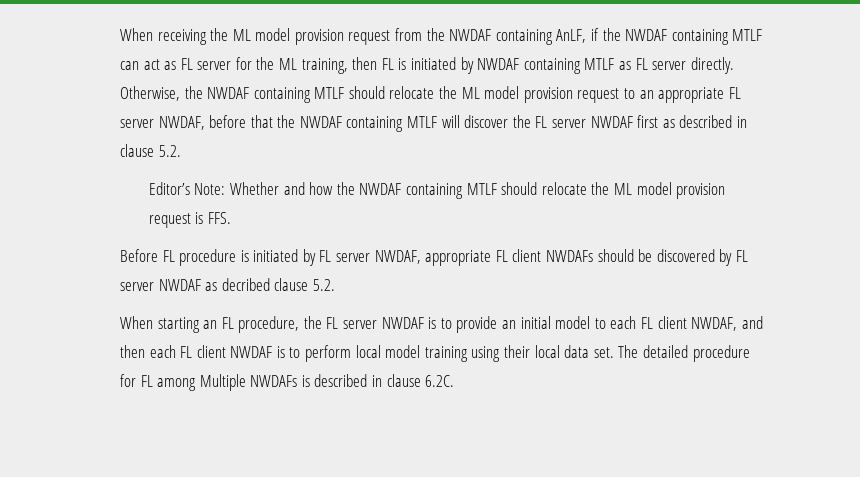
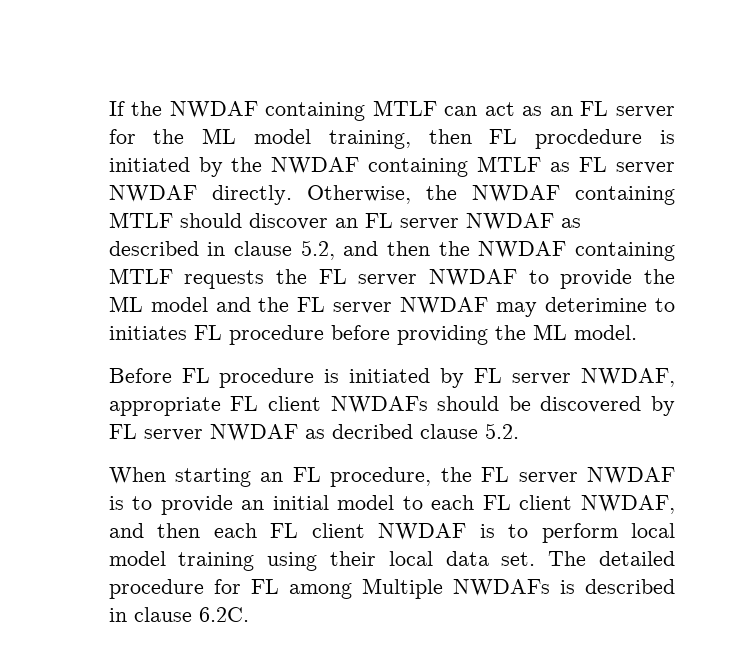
- When receiving the ML model provision request from the NWDAF containing AnLF, if the NWDAF containing MTLF can act as FL server for the ML training, then FL is initiated by NWDAF containing MTLF as FL server directly.
+ If the NWDAF containing MTLF can act as an FL server for the ML model training, then FL procdedure is initiated by the NWDAF containing MTLF as FL server NWDAF directly.
- Otherwise, the NWDAF containing MTLF should relocate the ML model provision request to an appropriate FL server NWDAF, before that the NWDAF containing MTLF will discover the FL server NWDAF first as described in clause 5.2.
- Editor’s Note: Whether and how the NWDAF containing MTLF should relocate the ML model provision request is FFS.
+ Otherwise, the NWDAF containing MTLF should discover an FL server NWDAF as described in clause 5.2, and then the NWDAF containing MTLF requests the FL server NWDAF to provide the ML model and the FL server NWDAF may deterimine to initiates FL procedure before providing the ML model.

